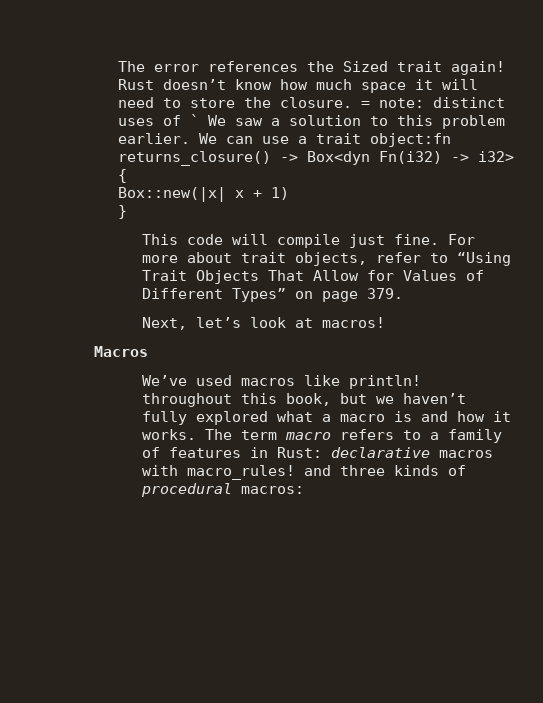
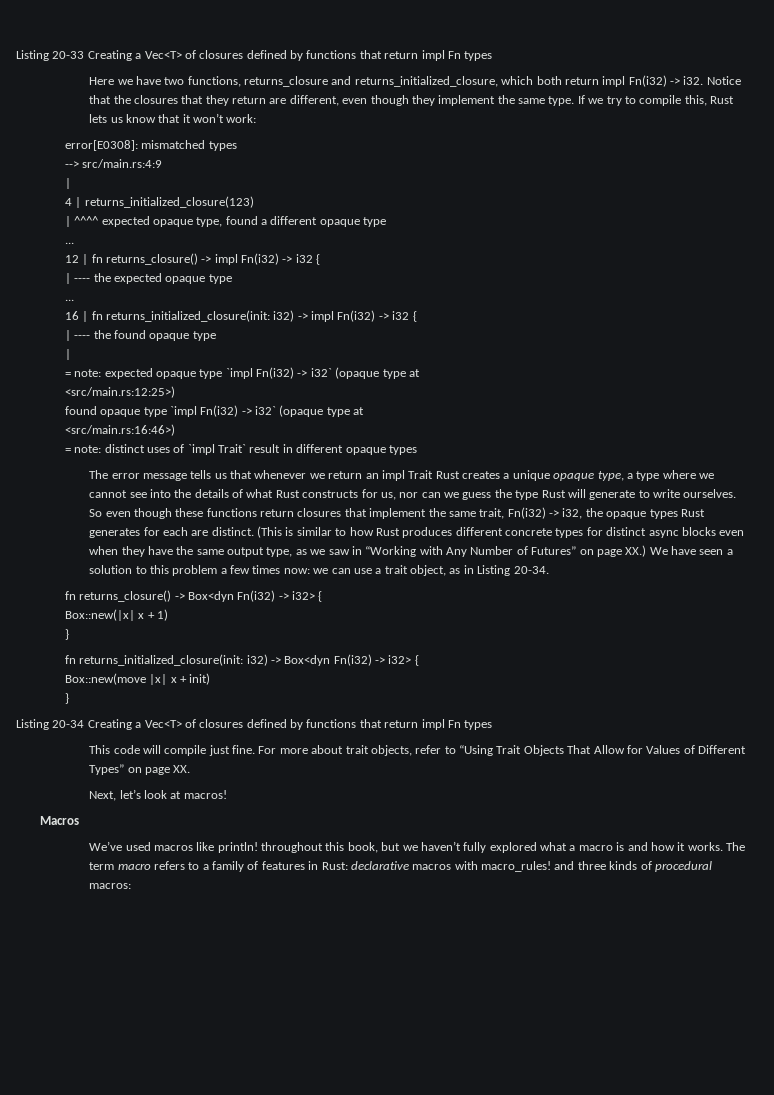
- The error references the Sized trait again! Rust doesn’t know how much space it will need to store the closure. = note: distinct uses of ` We saw a solution to this problem earlier. We can use a trait object:fn returns_closure() -> Box<dyn Fn(i32) -> i32> {
+ Listing 20-33 Creating a Vec<T> of closures defined by functions that return impl Fn types
+ Here we have two functions, returns_closure and returns_initialized_closure, which both return impl Fn(i32) -> i32. Notice that the closures that they return are different, even though they implement the same type. If we try to compile this, Rust lets us know that it won’t work:
+ error[E0308]: mismatched types
+ --> src/main.rs:4:9
+ |
+ 4 | returns_initialized_closure(123)
+ | ^^^^ expected opaque type, found a different opaque type
+ ...
+ 12 | fn returns_closure() -> impl Fn(i32) -> i32 {
+ | ---- the expected opaque type
+ ...
+ 16 | fn returns_initialized_closure(init: i32) -> impl Fn(i32) -> i32 {
+ | ---- the found opaque type
+ |
+ = note: expected opaque type `impl Fn(i32) -> i32` (opaque type at
+ <src/main.rs:12:25>)
+ found opaque type `impl Fn(i32) -> i32` (opaque type at
+ <src/main.rs:16:46>)
+ = note: distinct uses of `impl Trait` result in different opaque types
+ The error message tells us that whenever we return an impl Trait Rust creates a unique opaque type, a type where we cannot see into the details of what Rust constructs for us, nor can we guess the type Rust will generate to write ourselves. So even though these functions return closures that implement the same trait, Fn(i32) -> i32, the opaque types Rust generates for each are distinct. (This is similar to how Rust produces different concrete types for distinct async blocks even when they have the same output type, as we saw in “Working with Any Number of Futures” on page XX.) We have seen a solution to this problem a few times now: we can use a trait object, as in Listing 20-34.
+ fn returns_closure() -> Box<dyn Fn(i32) -> i32> {
+ fn returns_initialized_closure(init: i32) -> Box<dyn Fn(i32) -> i32> {
+ Box::new(move |x| x + init)
+ }
+ Listing 20-34 Creating a Vec<T> of closures defined by functions that return impl Fn types
- For more about trait objects, refer to “Using Trait Objects That Allow for Values of Different Types” on page 379.
+ For more about trait objects, refer to “Using Trait Objects That Allow for Values of Different Types” on page XX.

